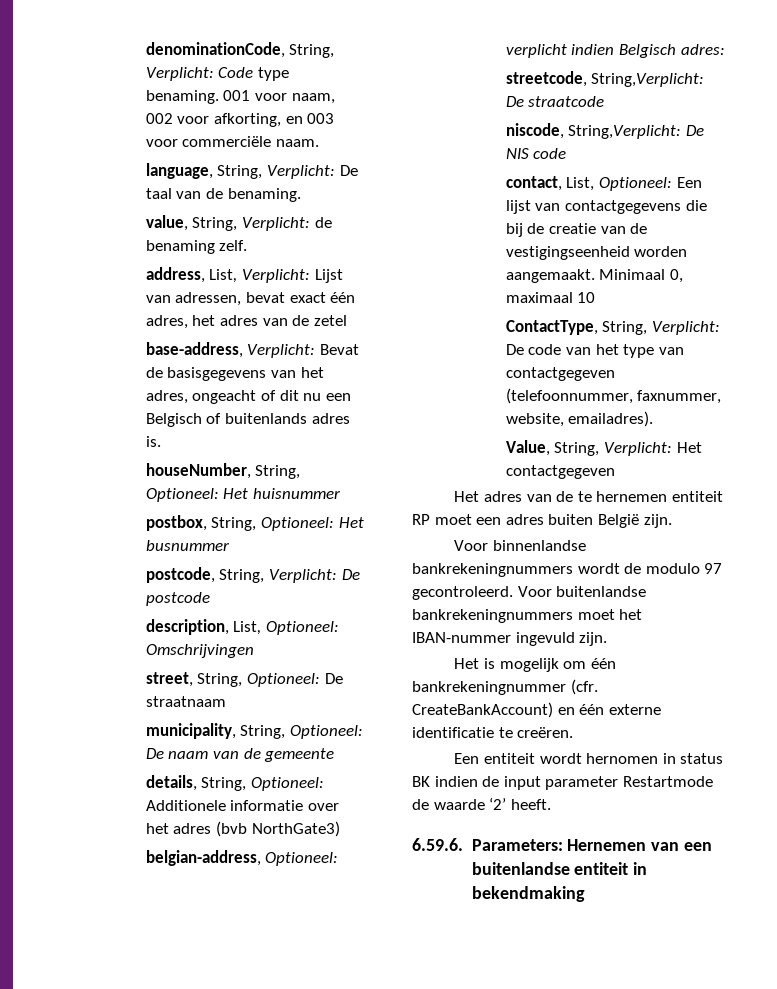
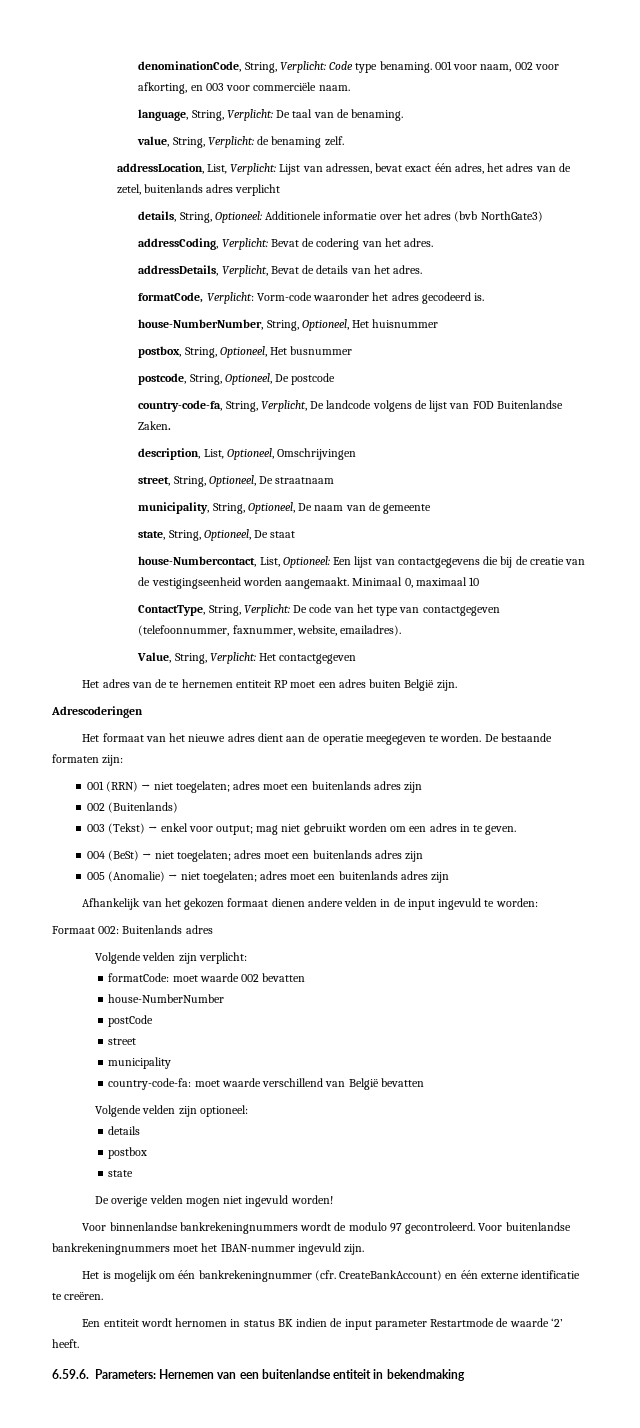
- address, List, Verplicht: Lijst van adressen, bevat exact één adres, het adres van de zetel
- base-address, Verplicht: Bevat de basisgegevens van het adres, ongeacht of dit nu een Belgisch of buitenlands adres is.
- houseNumber, String, Optioneel: Het huisnummer
- postbox, String, Optioneel: Het busnummer
- postcode, String, Verplicht: De postcode
- description, List, Optioneel: Omschrijvingen
- street, String, Optioneel: De straatnaam
- municipality, String, Optioneel: De naam van de gemeente
+ addressLocation, List, Verplicht: Lijst van adressen, bevat exact één adres, het adres van de zetel, buitenlands adres verplicht
- belgian-address, Optioneel: verplicht indien Belgisch adres:
- streetcode, String,Verplicht: De straatcode
- niscode, String,Verplicht: De NIS code
- contact, List, Optioneel: Een lijst van contactgegevens die bij de creatie van de vestigingseenheid worden aangemaakt.
+ addressCoding, Verplicht: Bevat de codering van het adres.
+ addressDetails, Verplicht, Bevat de details van het adres.
+ formatCode, Verplicht: Vorm-code waaronder het adres gecodeerd is.
+ house-NumberNumber, String, Optioneel, Het huisnummer
+ postbox, String, Optioneel, Het busnummer
+ postcode, String, Optioneel, De postcode
+ country-code-fa, String, Verplicht, De landcode volgens de lijst van FOD Buitenlandse Zaken.
+ description, List, Optioneel, Omschrijvingen
+ street, String, Optioneel, De straatnaam
+ municipality, String, Optioneel, De naam van de gemeente
+ state, String, Optioneel, De staat
+ house-Numbercontact, List, Optioneel: Een lijst van contactgegevens die bij de creatie van de vestigingseenheid worden aangemaakt.
+ Adrescoderingen
+ Het formaat van het nieuwe adres dient aan de operatie meegegeven te worden. De bestaande formaten zijn:
+ 001 (RRN) → niet toegelaten; adres moet een buitenlands adres zijn
+ 002 (Buitenlands)
+ 003 (Tekst) → enkel voor output; mag niet gebruikt worden om een adres in te geven.
+ 004 (BeSt) → niet toegelaten; adres moet een buitenlands adres zijn
+ 005 (Anomalie) → niet toegelaten; adres moet een buitenlands adres zijn
+ Afhankelijk van het gekozen formaat dienen andere velden in de input ingevuld te worden:
+ Formaat 002: Buitenlands adres
+ Volgende velden zijn verplicht:
+ formatCode: moet waarde 002 bevatten
+ house-NumberNumber
+ postCode
+ street
+ municipality
+ country-code-fa: moet waarde verschillend van België bevatten
+ Volgende velden zijn optioneel:
+ details
+ postbox
+ state
+ De overige velden mogen niet ingevuld worden!

